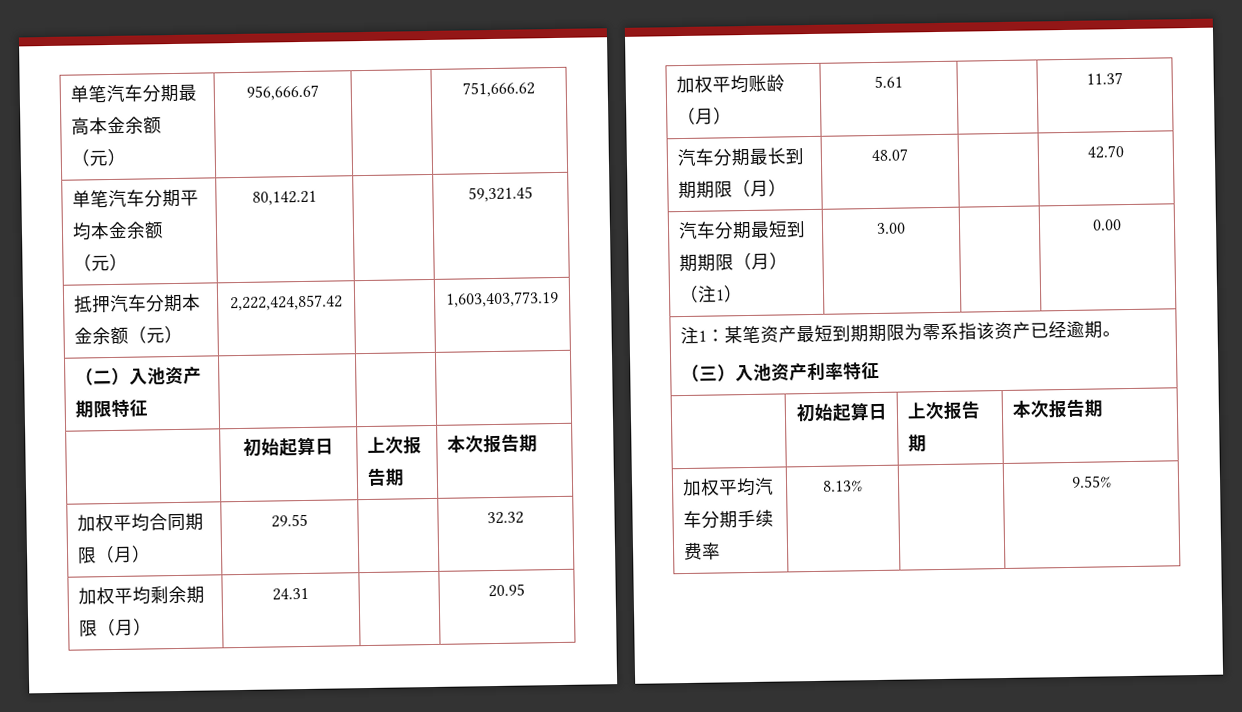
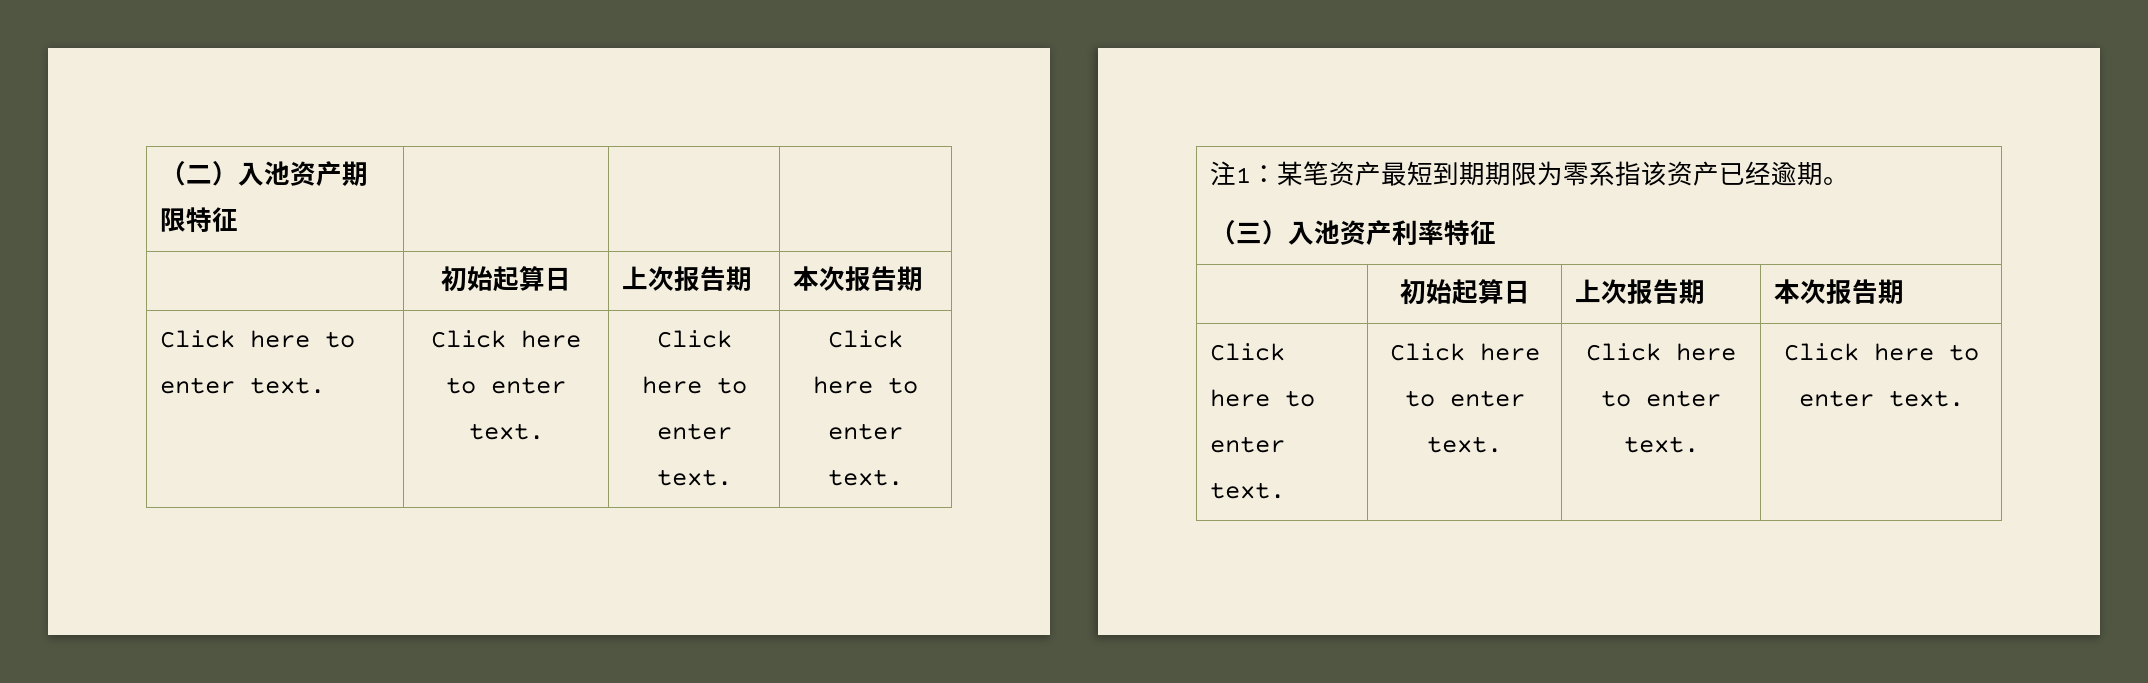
- 单笔汽车分期最高本金余额（元） | 956,666.67 | | 751,666.62
- 单笔汽车分期平均本金余额（元） | 80,142.21 | | 59,321.45
- 抵押汽车分期本金余额（元） | 2,222,424,857.42 | | 1,603,403,773.19
  （二）入池资产期限特征 | | |
  | 初始起算日 | 上次报告期 | 本次报告期
- 加权平均合同期限（月） | 29.55 | | 32.32
- 加权平均剩余期限（月） | 24.31 | | 20.95
- 加权平均账龄（月） | 5.61 | | 11.37
- 汽车分期最长到期期限（月） | 48.07 | | 42.70
- 汽车分期最短到期期限（月）（注1） | 3.00 | | 0.00
+ Click here to enter text. | Click here to enter text. | Click here to enter text. | Click here to enter text.
  注1：某笔资产最短到期期限为零系指该资产已经逾期。
  （三）入池资产利率特征
  | 初始起算日 | 上次报告期 | 本次报告期
- 加权平均汽车分期手续费率 | 8.13% | | 9.55%
+ Click here to enter text. | Click here to enter text. | Click here to enter text. | Click here to enter text.

